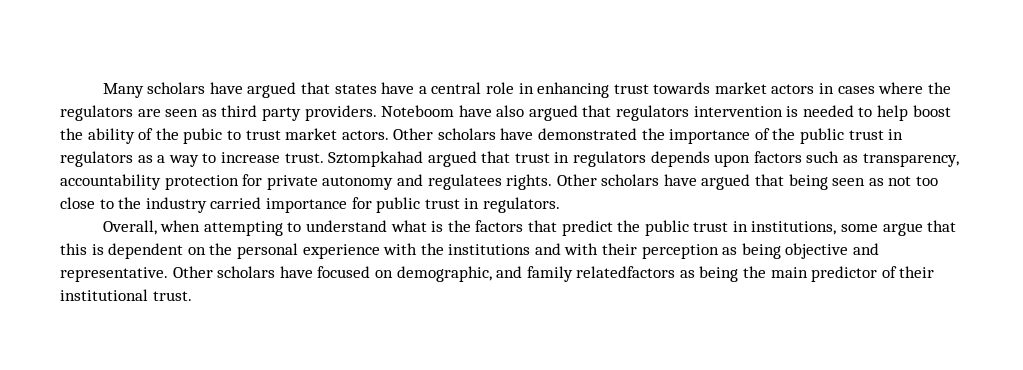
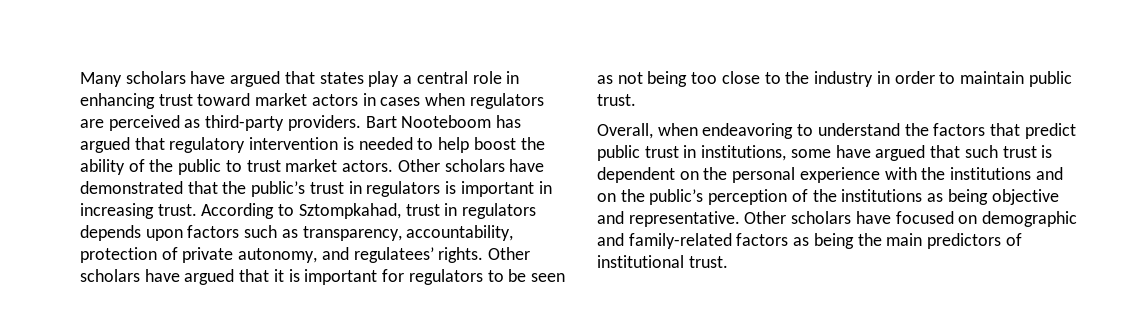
- Many scholars have argued that states have a central role in enhancing trust towards market actors in cases where the regulators are seen as third party providers. Noteboom have also argued that regulators intervention is needed to help boost the ability of the pubic to trust market actors.
+ Many scholars have argued that states play a central role in enhancing trust toward market actors in cases when regulators are perceived as third-party providers. Bart Nooteboom has argued that regulatory intervention is needed to help boost the ability of the public to trust market actors.
- Other scholars have demonstrated the importance of the public trust in regulators as a way to increase trust. Sztompkahad argued that trust in regulators depends upon factors such as transparency, accountability protection for private autonomy and regulatees rights.
+ Other scholars have demonstrated that the public’s trust in regulators is important in increasing trust. According to Sztompkahad, trust in regulators depends upon factors such as transparency, accountability, protection of private autonomy, and regulatees’ rights.
- Other scholars have argued that being seen as not too close to the industry carried importance for public trust in regulators.
+ Other scholars have argued that it is important for regulators to be seen as not being too close to the industry in order to maintain public trust.
- Overall, when attempting to understand what is the factors that predict the public trust in institutions, some argue that this is dependent on the personal experience with the institutions and with their perception as being objective and representative.
+ Overall, when endeavoring to understand the factors that predict public trust in institutions, some have argued that such trust is dependent on the personal experience with the institutions and on the public’s perception of the institutions as being objective and representative.
- Other scholars have focused on demographic, and family relatedfactors as being the main predictor of their institutional trust.
+ Other scholars have focused on demographic and family-related factors as being the main predictors of institutional trust.

